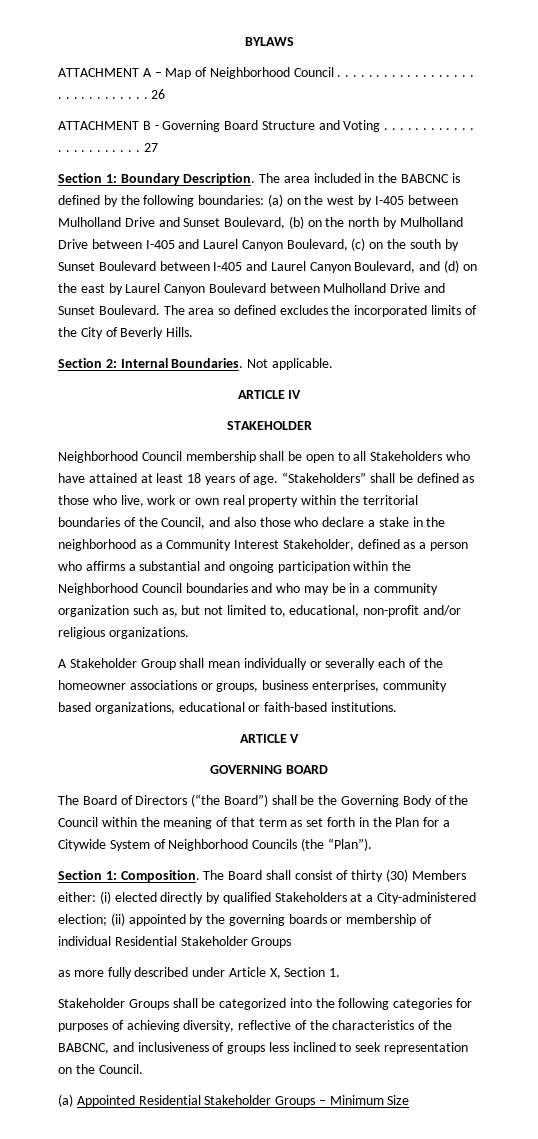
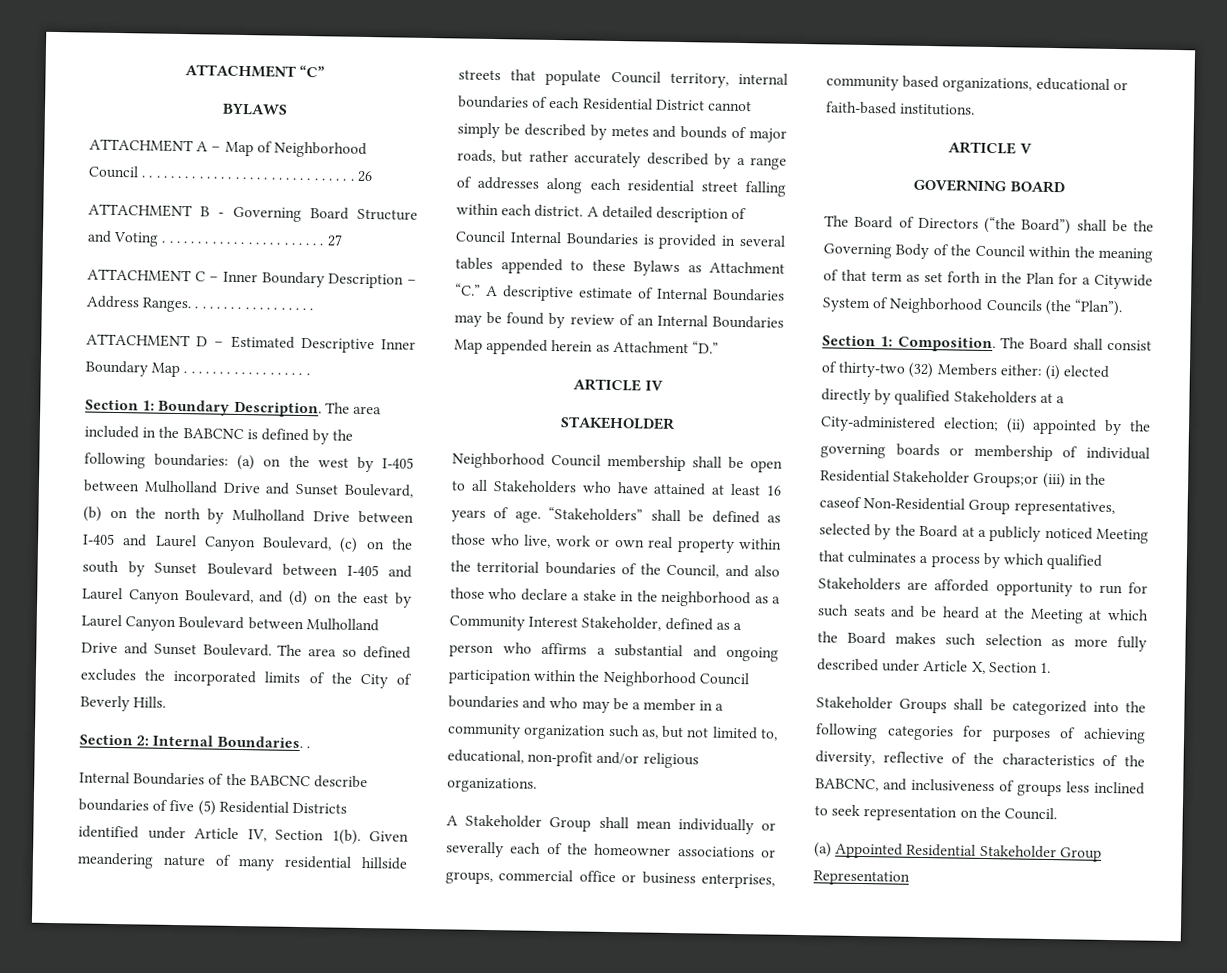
+ ATTACHMENT “C”
+ ATTACHMENT C – Inner Boundary Description – Address Ranges. . . . . . . . . . . . . . . . . .
+ ATTACHMENT D – Estimated Descriptive Inner Boundary Map . . . . . . . . . . . . . . . . . .
- Section 2: Internal Boundaries. Not applicable.
+ Section 2: Internal Boundaries. .
+ Internal Boundaries of the BABCNC describe boundaries of five (5) Residential Districts identified under Article IV, Section 1(b). Given meandering nature of many residential hillside streets that populate Council territory, internal boundaries of each Residential District cannot simply be described by metes and bounds of major roads, but rather accurately described by a range of addresses along each residential street falling within each district. A detailed description of Council Internal Boundaries is provided in several tables appended to these Bylaws as Attachment “C.” A descriptive estimate of Internal Boundaries may be found by review of an Internal Boundaries Map appended herein as Attachment “D.”
- Neighborhood Council membership shall be open to all Stakeholders who have attained at least 18 years of age.
+ Neighborhood Council membership shall be open to all Stakeholders who have attained at least 16 years of age.
- “Stakeholders” shall be defined as those who live, work or own real property within the territorial boundaries of the Council, and also those who declare a stake in the neighborhood as a Community Interest Stakeholder, defined as a person who affirms a substantial and ongoing participation within the Neighborhood Council boundaries and who may be in a community organization such as, but not limited to, educational, non-profit and/or religious organizations.
+ “Stakeholders” shall be defined as those who live, work or own real property within the territorial boundaries of the Council, and also those who declare a stake in the neighborhood as a Community Interest Stakeholder, defined as a person who affirms a substantial and ongoing participation within the Neighborhood Council boundaries and who may be a member in a community organization such as, but not limited to, educational, non-profit and/or religious organizations.
- A Stakeholder Group shall mean individually or severally each of the homeowner associations or groups, business enterprises, community based organizations, educational or faith-based institutions.
+ A Stakeholder Group shall mean individually or severally each of the homeowner associations or groups, commercial office or business enterprises, community based organizations, educational or faith-based institutions.
- The Board shall consist of thirty (30) Members either: (i) elected directly by qualified Stakeholders at a City-administered election; (ii) appointed by the governing boards or membership of individual Residential Stakeholder Groups
- as more fully described under Article X, Section 1.
+ The Board shall consist of thirty-two (32) Members either: (i) elected directly by qualified Stakeholders at a City-administered election; (ii) appointed by the governing boards or membership of individual Residential Stakeholder Groups;or (iii) in the caseof Non-Residential Group representatives, selected by the Board at a publicly noticed Meeting that culminates a process by which qualified Stakeholders are afforded opportunity to run for such seats and be heard at the Meeting at which the Board makes such selection as more fully described under Article X, Section 1.
- (a) Appointed Residential Stakeholder Groups – Minimum Size
+ (a) Appointed Residential Stakeholder Group Representation

